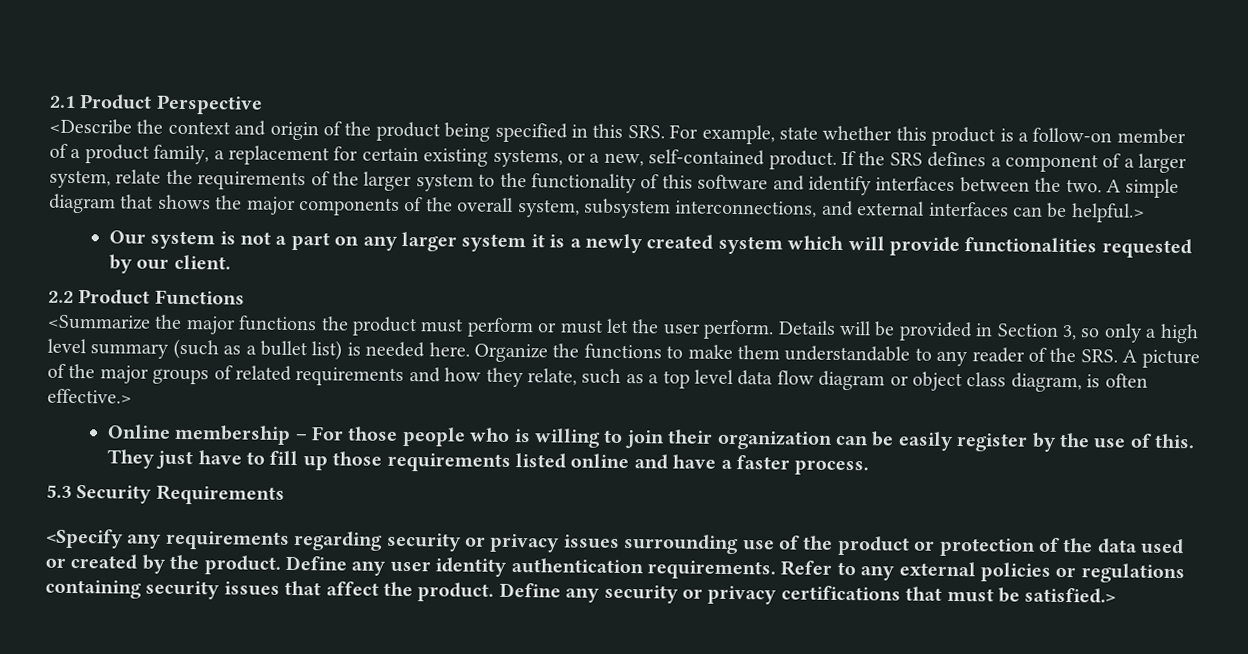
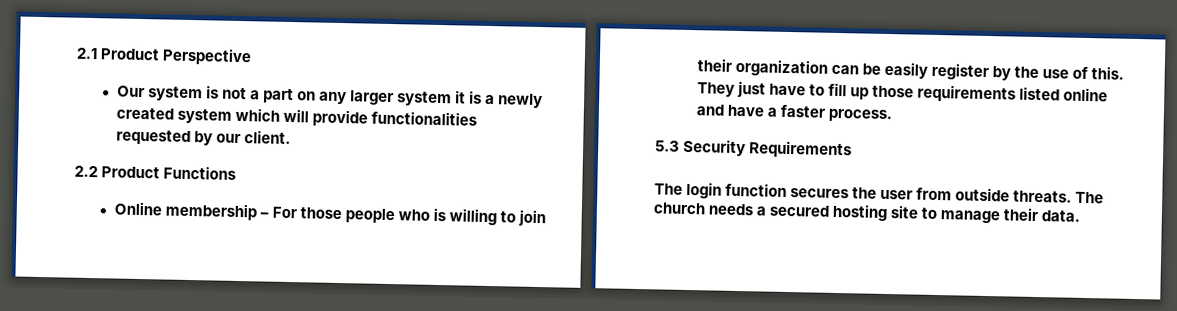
- <Describe the context and origin of the product being specified in this SRS. For example, state whether this product is a follow-on member of a product family, a replacement for certain existing systems, or a new, self-contained product. If the SRS defines a component of a larger system, relate the requirements of the larger system to the functionality of this software and identify interfaces between the two. A simple diagram that shows the major components of the overall system, subsystem interconnections, and external interfaces can be helpful.>
- <Summarize the major functions the product must perform or must let the user perform. Details will be provided in Section 3, so only a high level summary (such as a bullet list) is needed here. Organize the functions to make them understandable to any reader of the SRS. A picture of the major groups of related requirements and how they relate, such as a top level data flow diagram or object class diagram, is often effective.>
- <Specify any requirements regarding security or privacy issues surrounding use of the product or protection of the data used or created by the product. Define any user identity authentication requirements. Refer to any external policies or regulations containing security issues that affect the product. Define any security or privacy certifications that must be satisfied.>
+ The login function secures the user from outside threats. The church needs a secured hosting site to manage their data.

